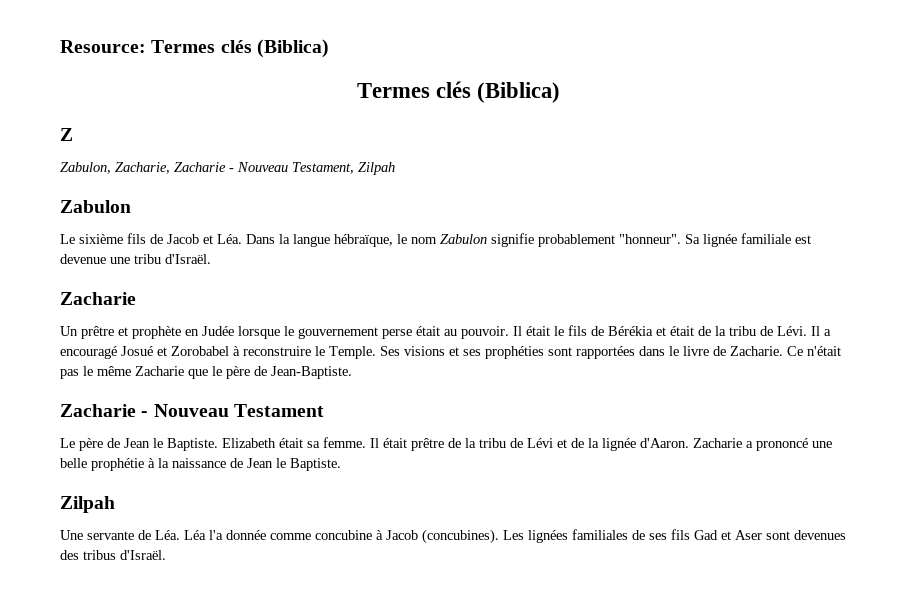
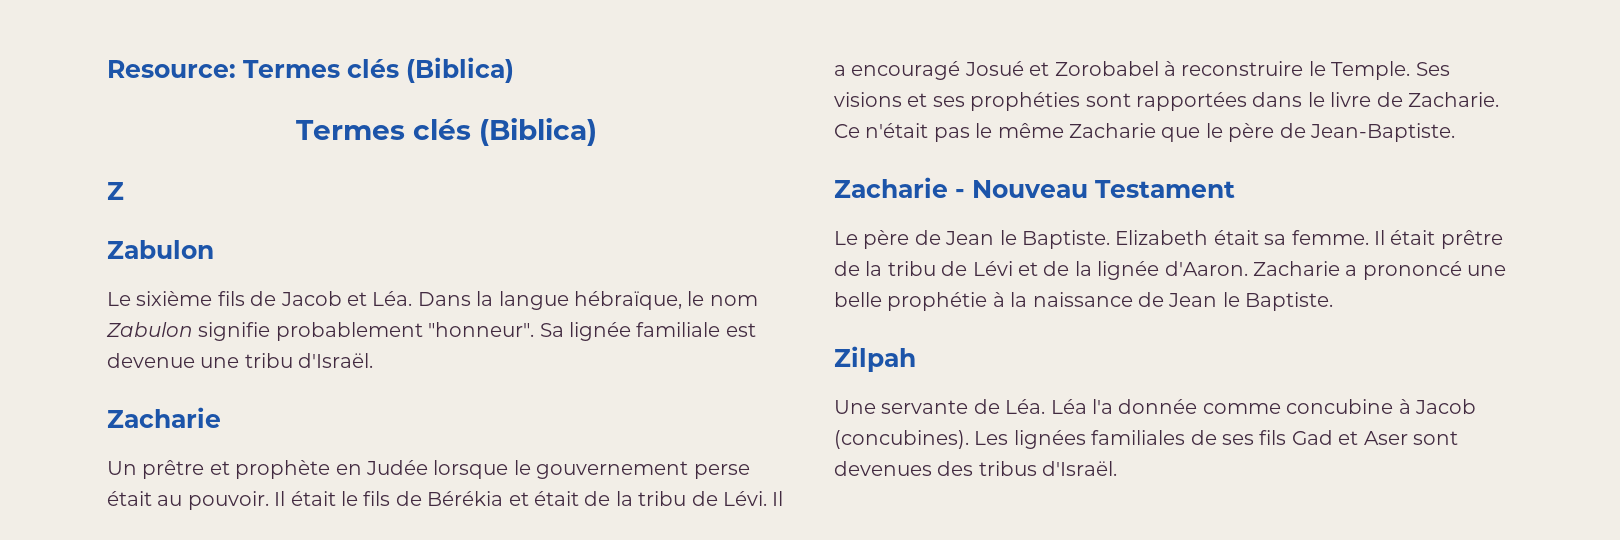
- Zabulon, Zacharie, Zacharie - Nouveau Testament, Zilpah

